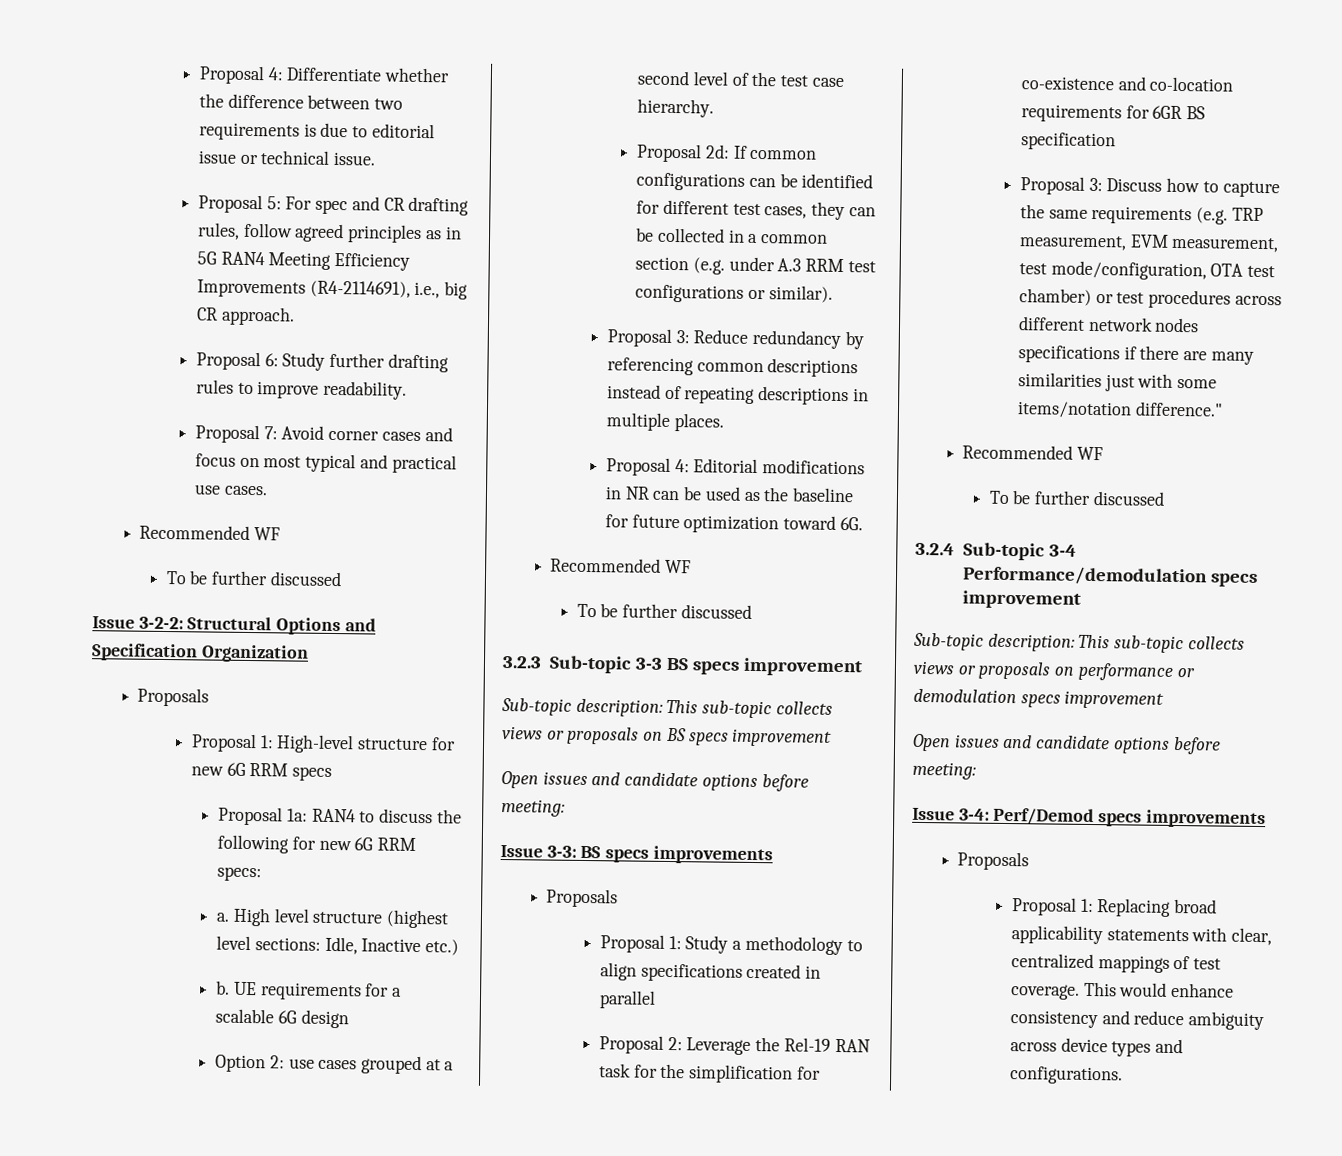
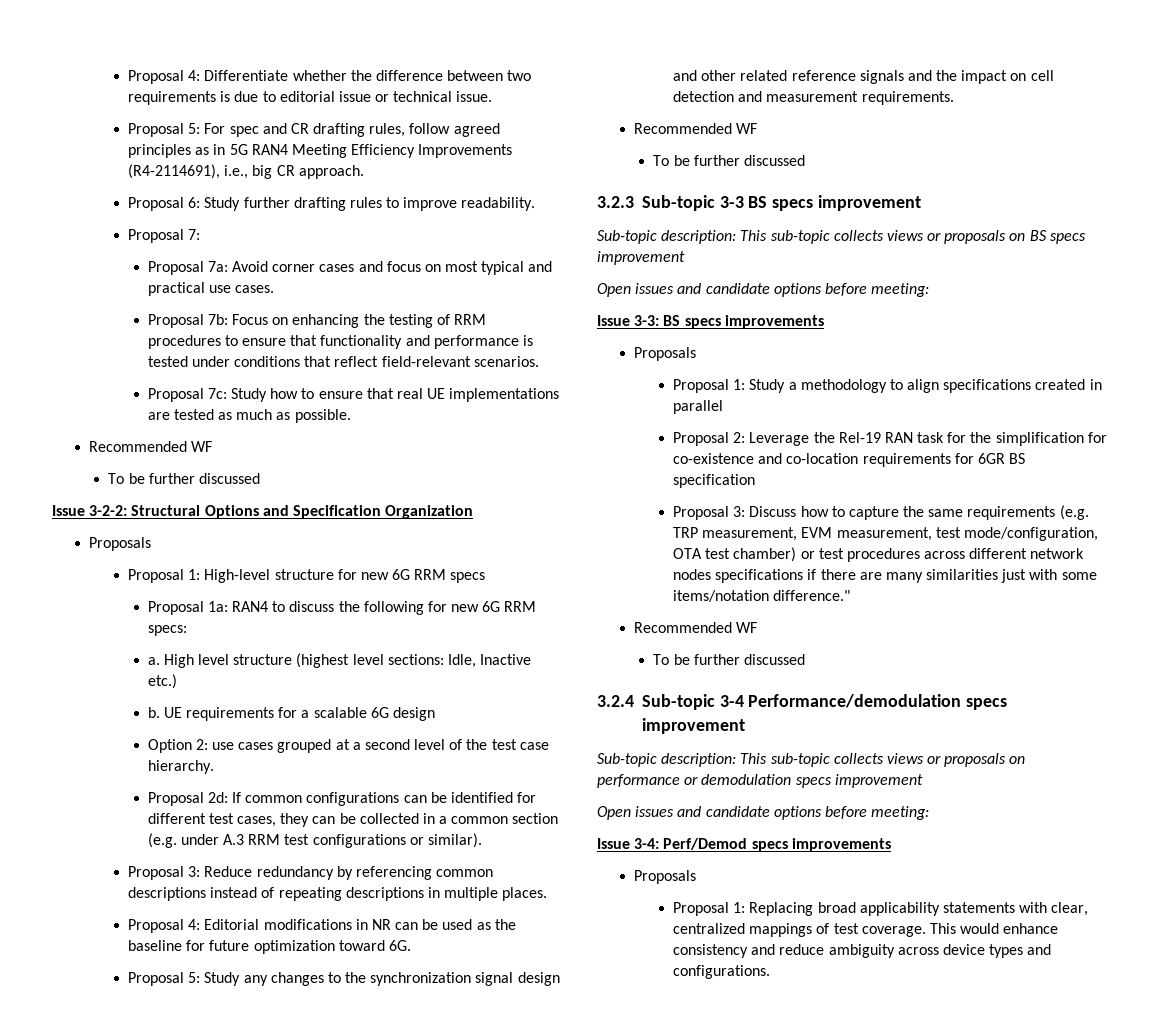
- Proposal 7: Avoid corner cases and focus on most typical and practical use cases.
+ Proposal 7:
+ Proposal 7a: Avoid corner cases and focus on most typical and practical use cases.
+ Proposal 7b: Focus on enhancing the testing of RRM procedures to ensure that functionality and performance is tested under conditions that reflect field-relevant scenarios.
+ Proposal 7c: Study how to ensure that real UE implementations are tested as much as possible.
+ Proposal 5: Study any changes to the synchronization signal design and other related reference signals and the impact on cell detection and measurement requirements.

